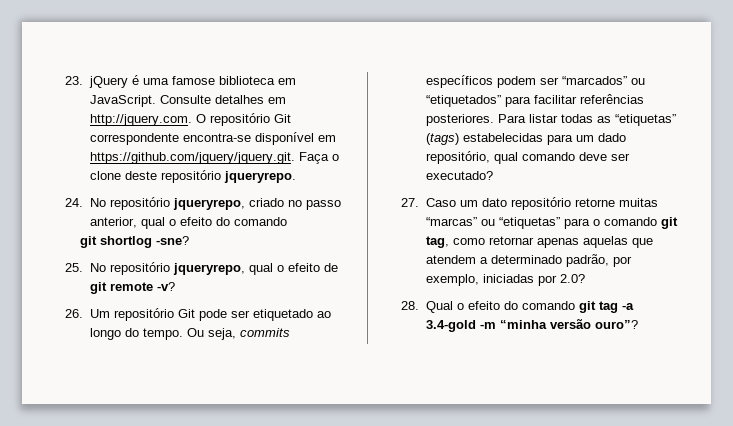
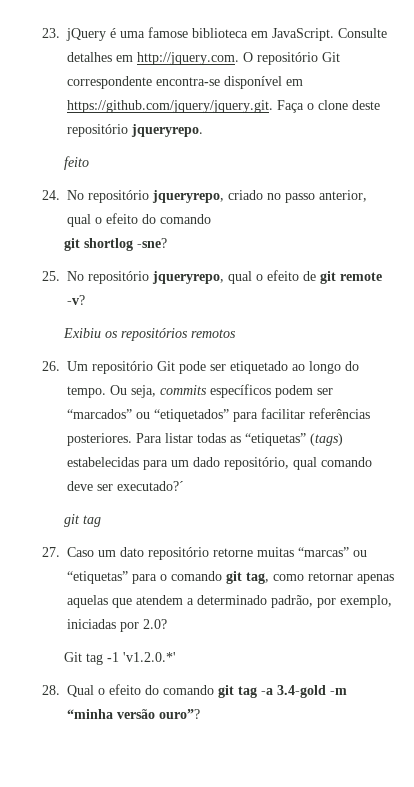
+ feito
+ Exibiu os repositórios remotos
- Para listar todas as “etiquetas” (tags) estabelecidas para um dado repositório, qual comando deve ser executado?
+ Para listar todas as “etiquetas” (tags) estabelecidas para um dado repositório, qual comando deve ser executado?´
+ git tag
+ Git tag -1 'v1.2.0.*'

